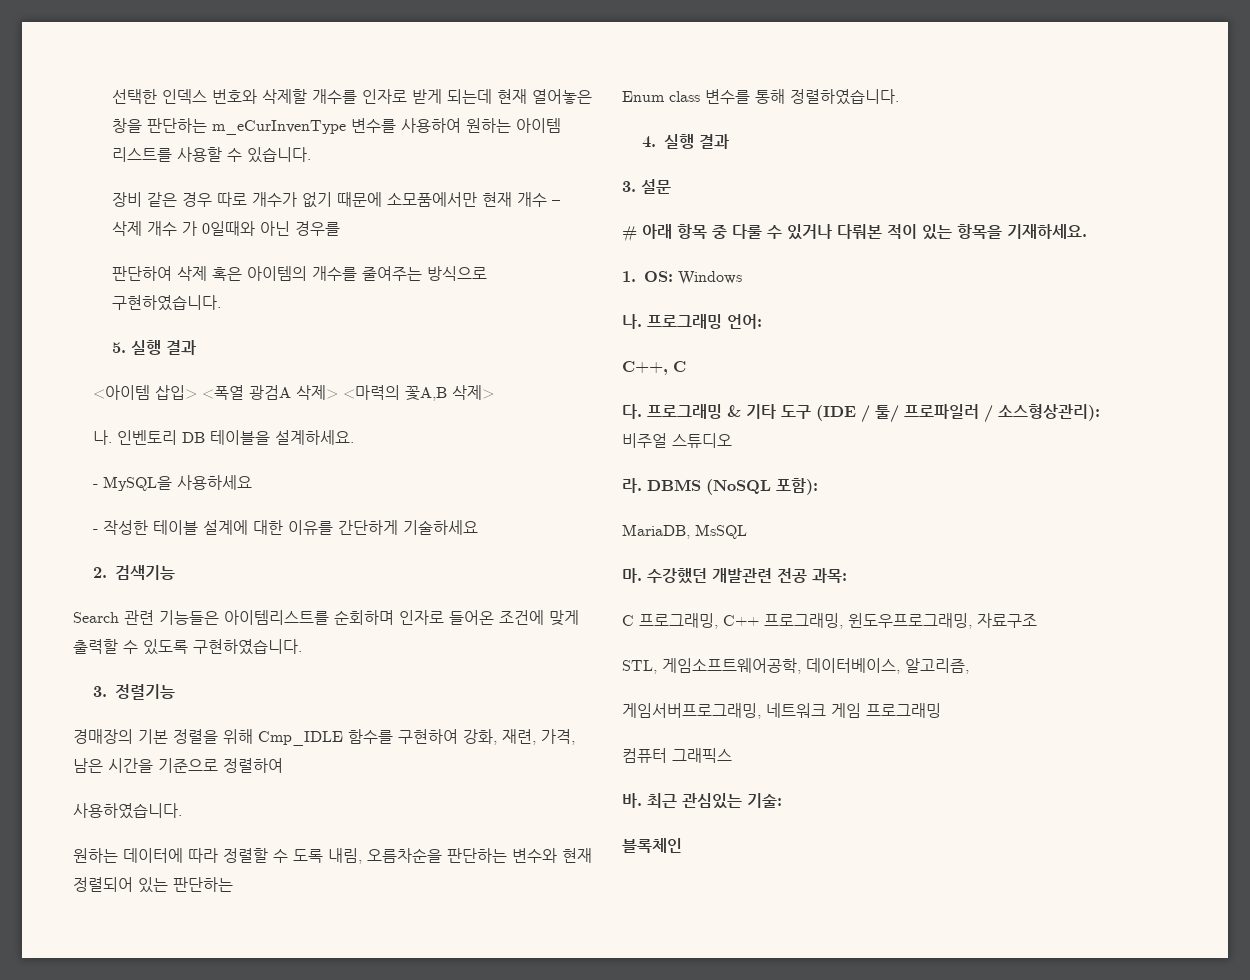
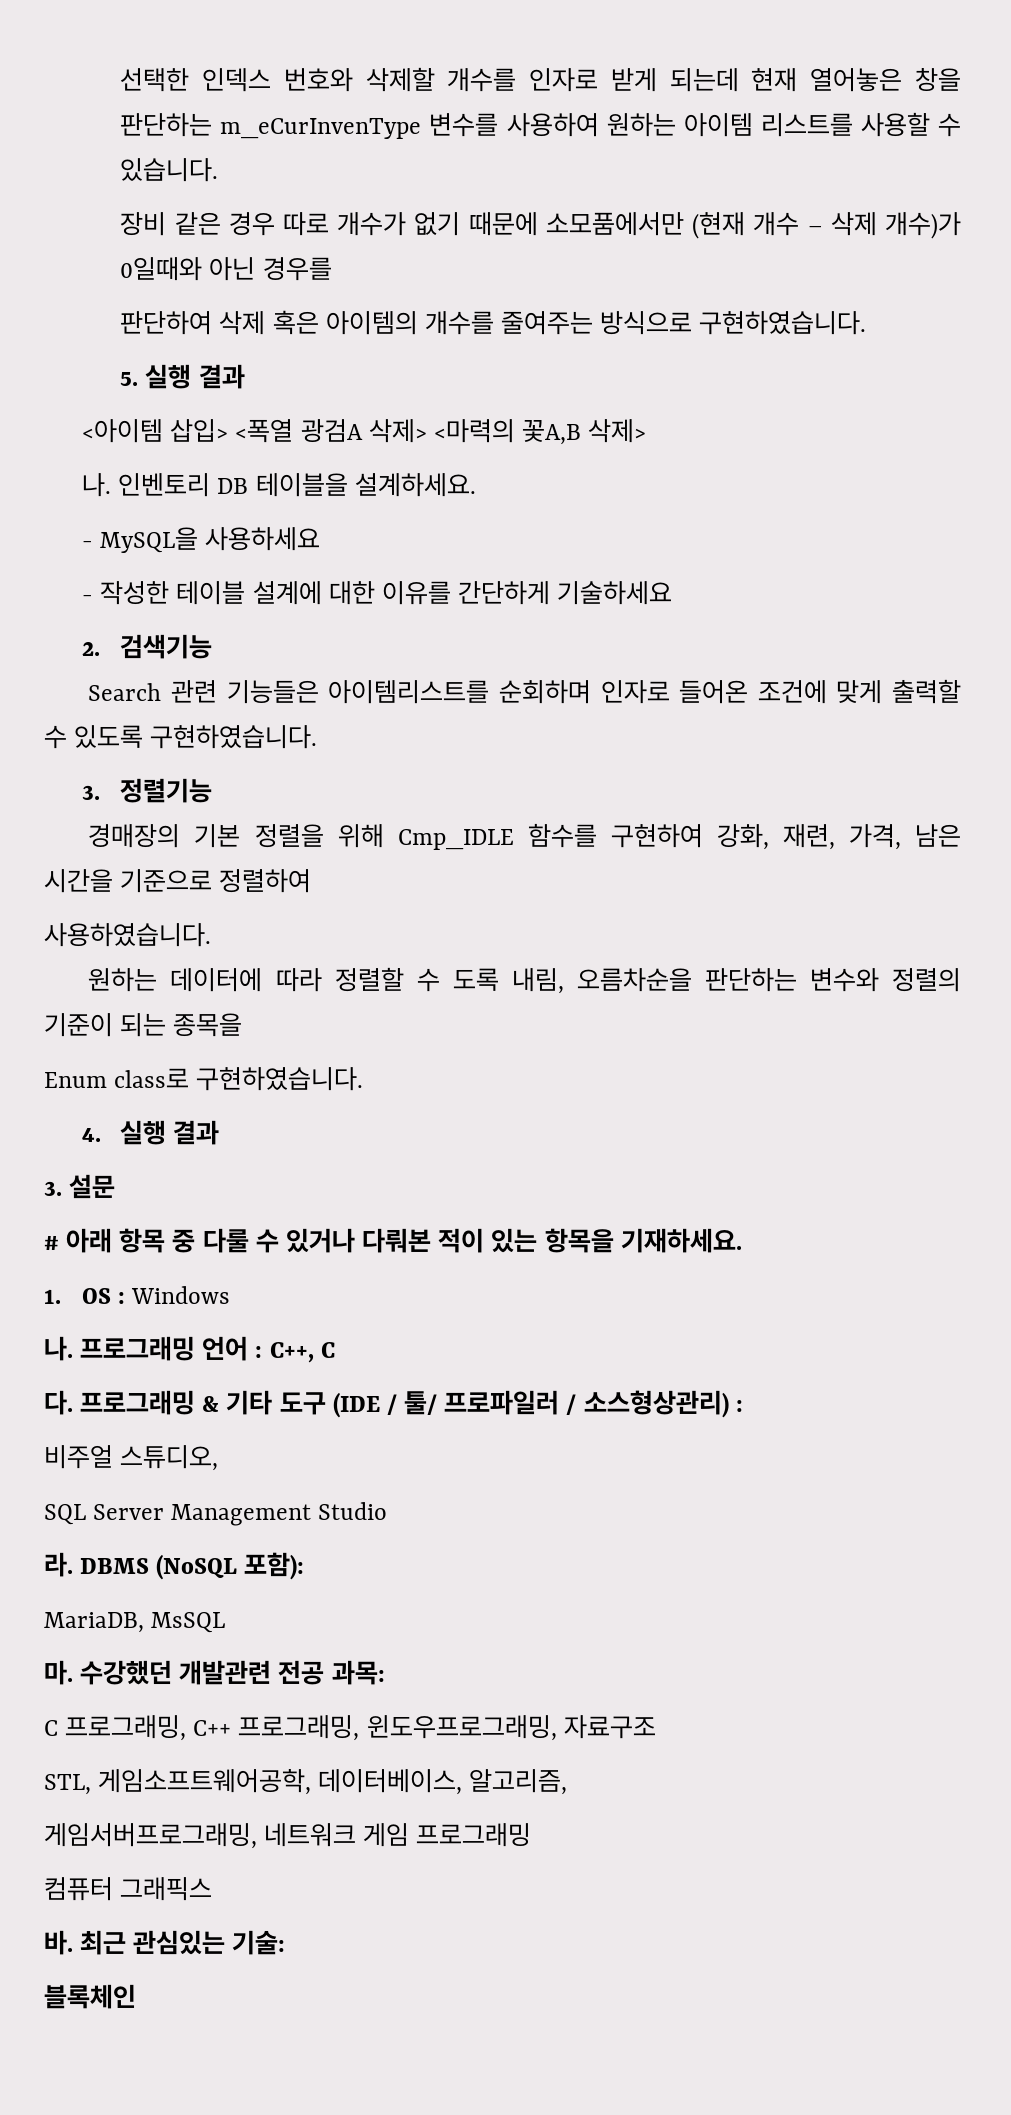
- 장비 같은 경우 따로 개수가 없기 때문에 소모품에서만 현재 개수 – 삭제 개수 가 0일때와 아닌 경우를
+ 장비 같은 경우 따로 개수가 없기 때문에 소모품에서만 (현재 개수 – 삭제 개수)가 0일때와 아닌 경우를
- 원하는 데이터에 따라 정렬할 수 도록 내림, 오름차순을 판단하는 변수와 현재 정렬되어 있는 판단하는
- Enum class 변수를 통해 정렬하였습니다.
+ 원하는 데이터에 따라 정렬할 수 도록 내림, 오름차순을 판단하는 변수와 정렬의 기준이 되는 종목을
+ Enum class로 구현하였습니다.
- 1. OS: Windows
+ 1. OS : Windows
- 프로그래밍 언어:
- C++, C
+ 프로그래밍 언어 : C++, C
- 프로그래밍 & 기타 도구 (IDE / 툴/ 프로파일러 / 소스형상관리): 비주얼 스튜디오
+ 프로그래밍 & 기타 도구 (IDE / 툴/ 프로파일러 / 소스형상관리) :
+ 비주얼 스튜디오,
+ SQL Server Management Studio

